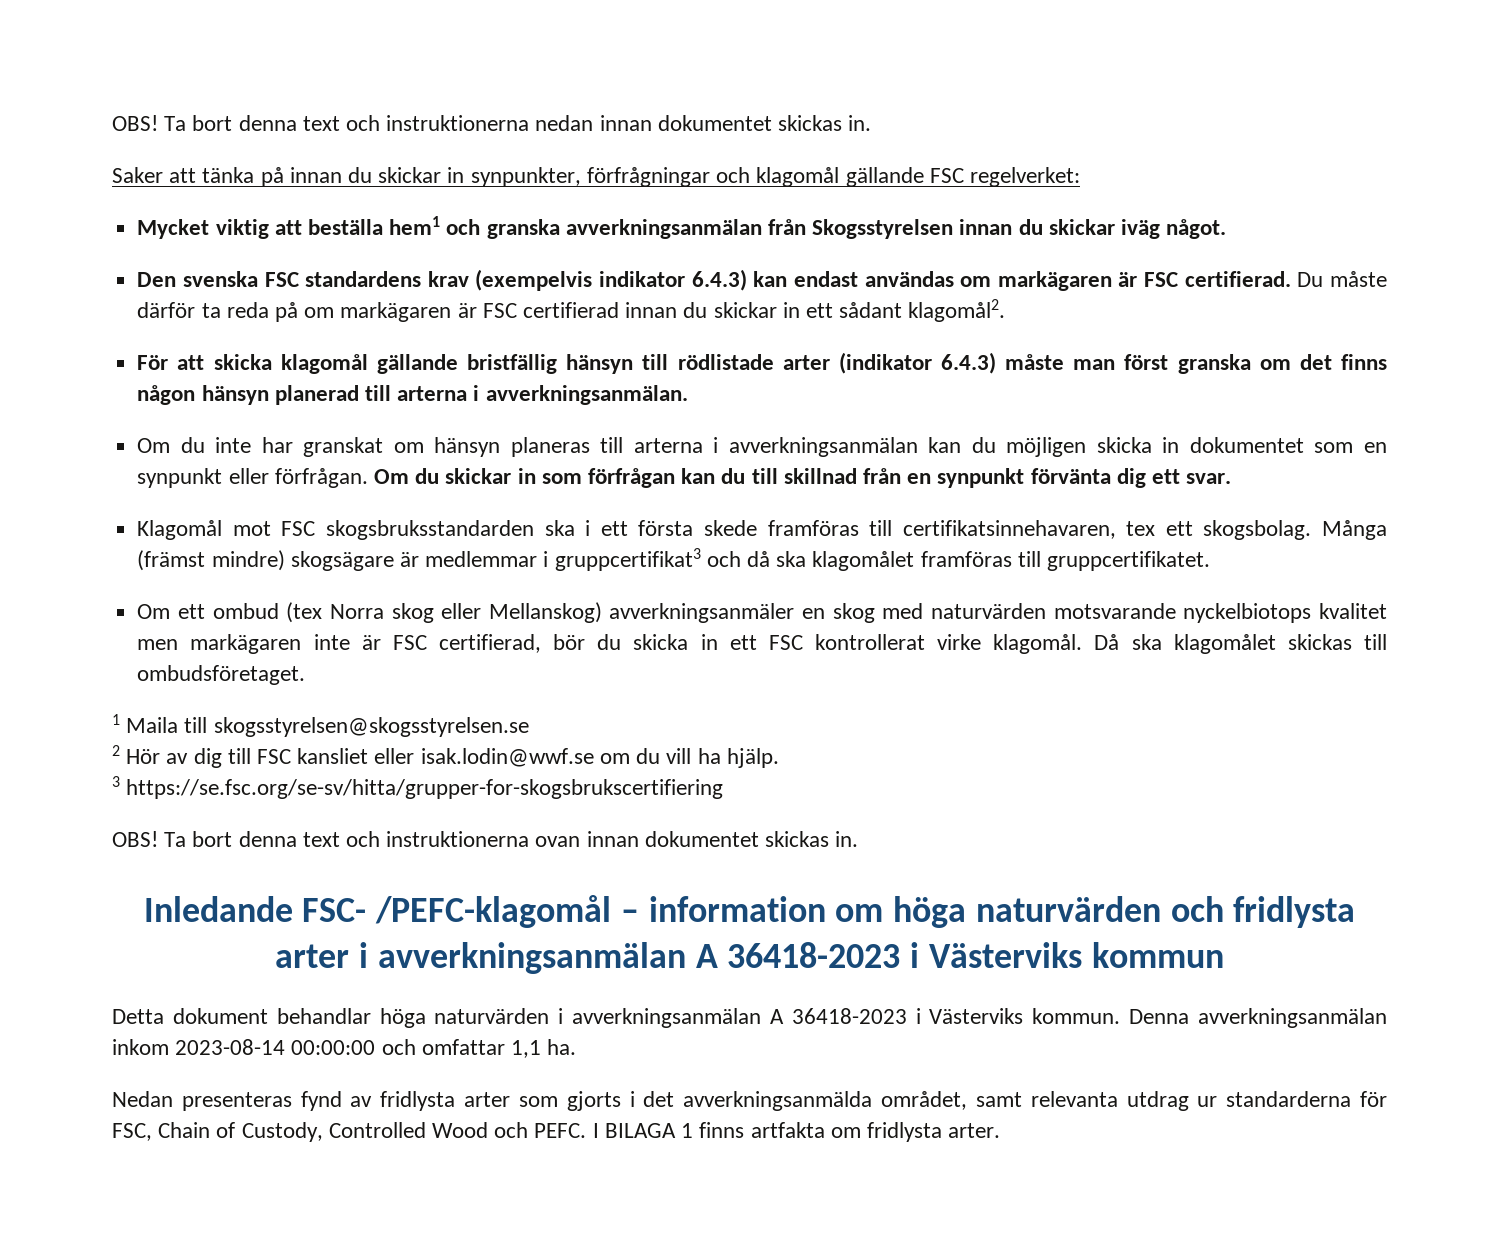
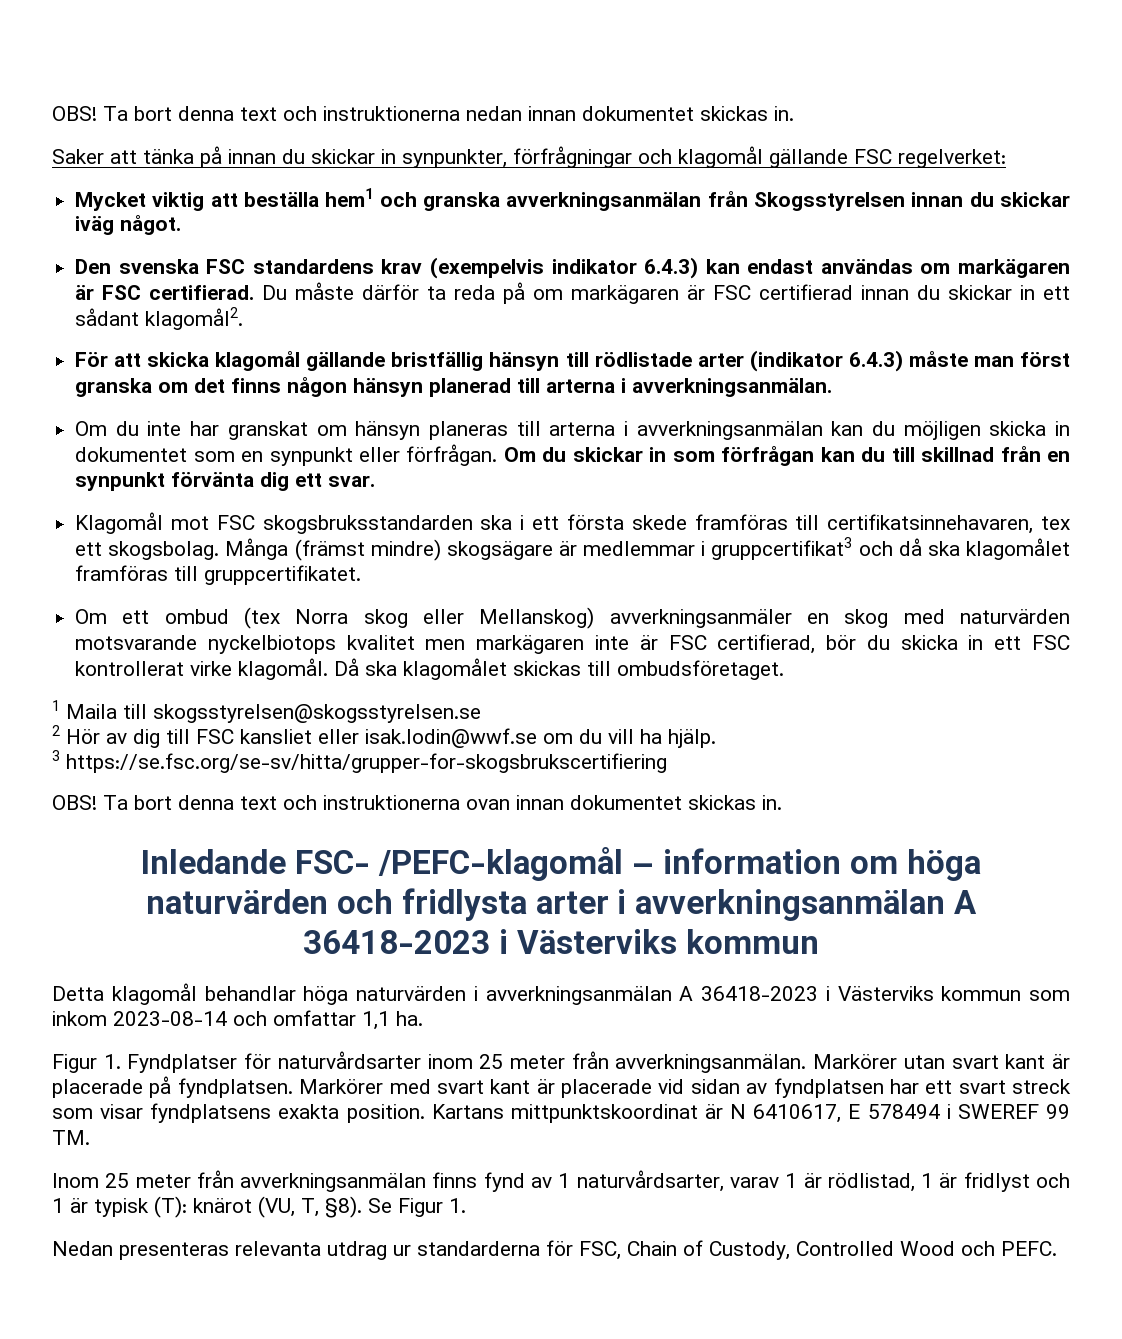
- Detta dokument behandlar höga naturvärden i avverkningsanmälan A 36418-2023 i Västerviks kommun. Denna avverkningsanmälan inkom 2023-08-14 00:00:00 och omfattar 1,1 ha.
+ Detta klagomål behandlar höga naturvärden i avverkningsanmälan A 36418-2023 i Västerviks kommun som inkom 2023-08-14 och omfattar 1,1 ha.
- Nedan presenteras fynd av fridlysta arter som gjorts i det avverkningsanmälda området, samt relevanta utdrag ur standarderna för FSC, Chain of Custody, Controlled Wood och PEFC. I BILAGA 1 finns artfakta om fridlysta arter.
+ Figur 1. Fyndplatser för naturvårdsarter inom 25 meter från avverkningsanmälan. Markörer utan svart kant är placerade på fyndplatsen. Markörer med svart kant är placerade vid sidan av fyndplatsen har ett svart streck som visar fyndplatsens exakta position. Kartans mittpunktskoordinat är N 6410617, E 578494 i SWEREF 99 TM.
+ Inom 25 meter från avverkningsanmälan finns fynd av 1 naturvårdsarter, varav 1 är rödlistad, 1 är fridlyst och 1 är typisk (T): knärot (VU, T, §8). Se Figur 1.
+ Nedan presenteras relevanta utdrag ur standarderna för FSC, Chain of Custody, Controlled Wood och PEFC.

